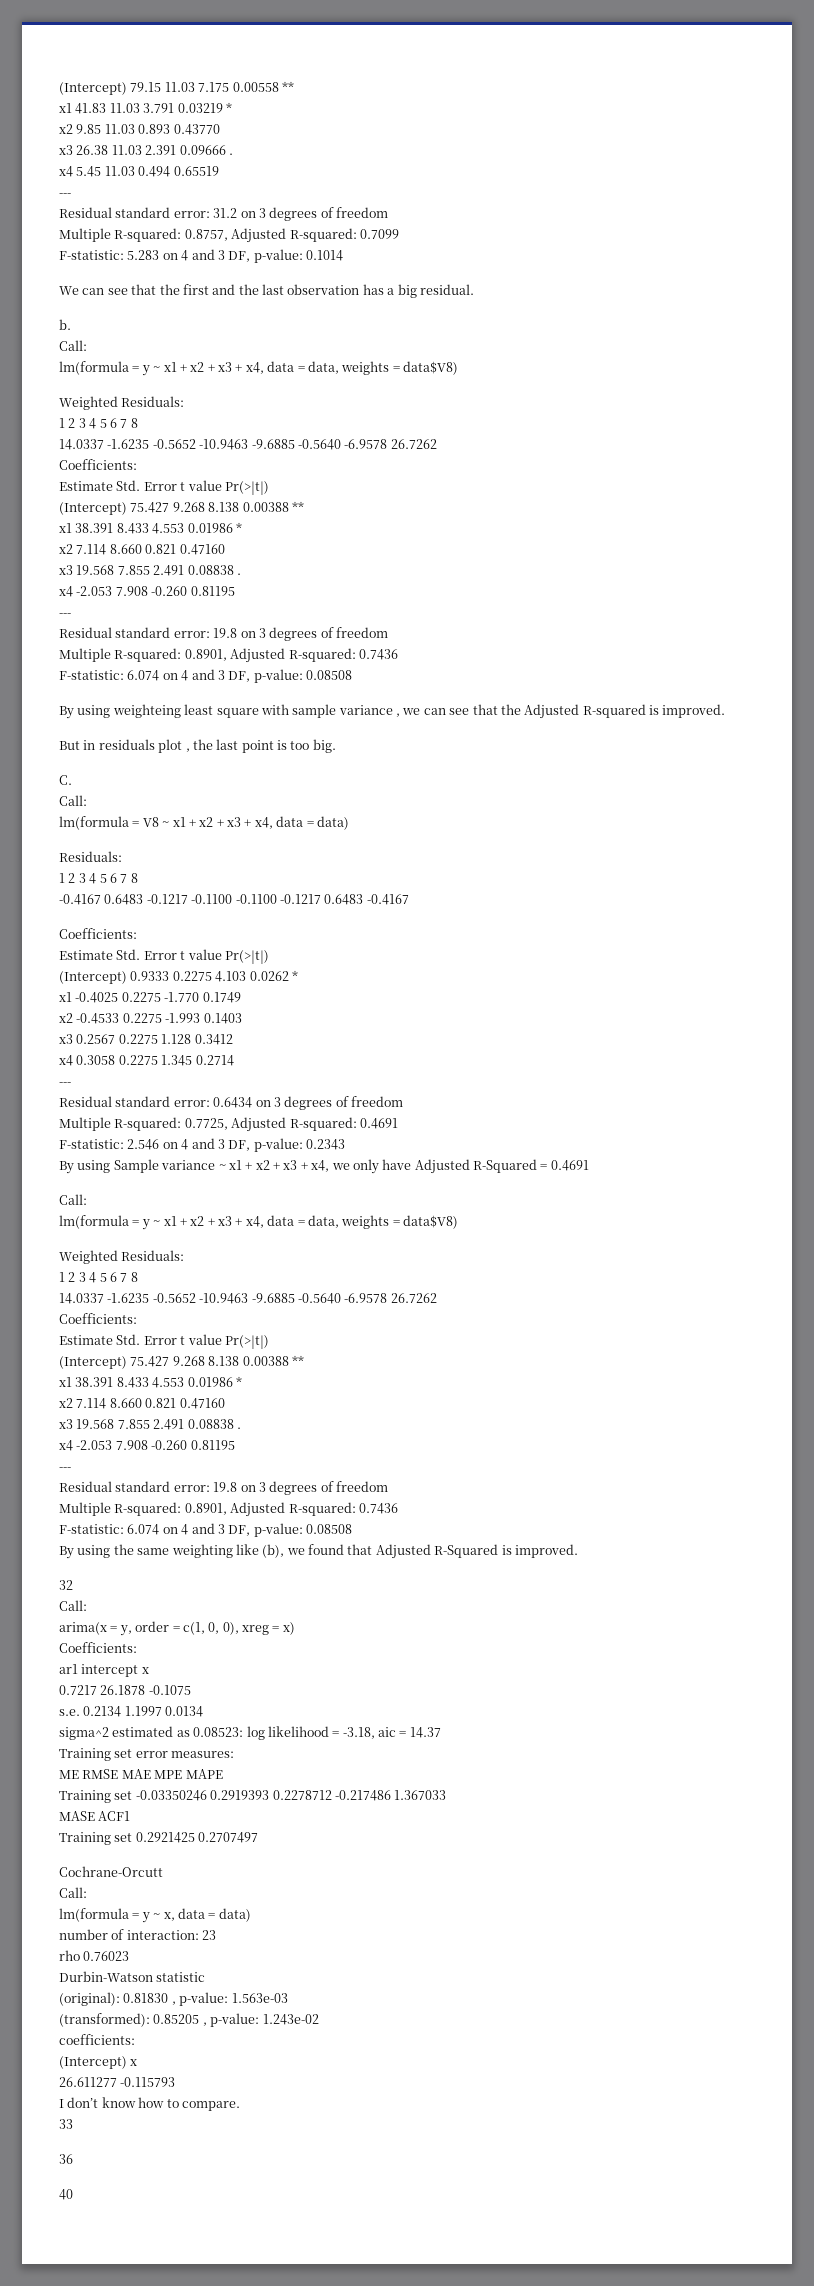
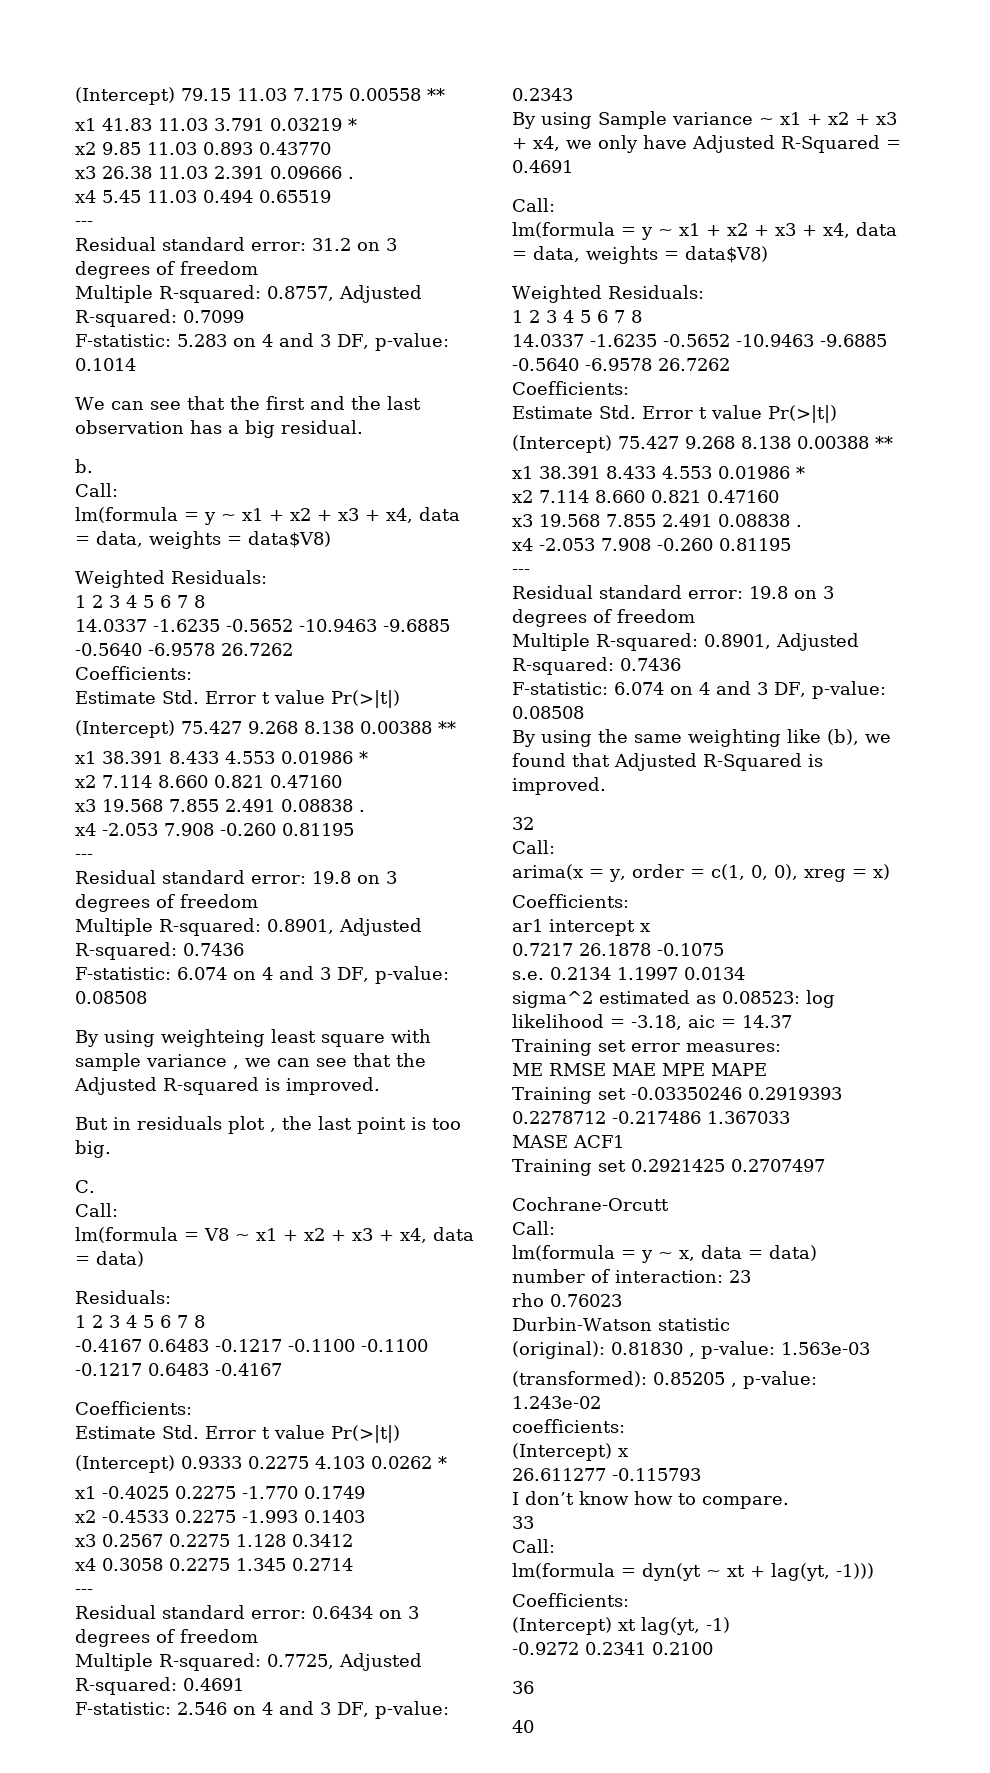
  33
+ Call:
+ lm(formula = dyn(yt ~ xt + lag(yt, -1)))
+ Coefficients:
+ (Intercept) xt lag(yt, -1)
+ -0.9272 0.2341 0.2100

